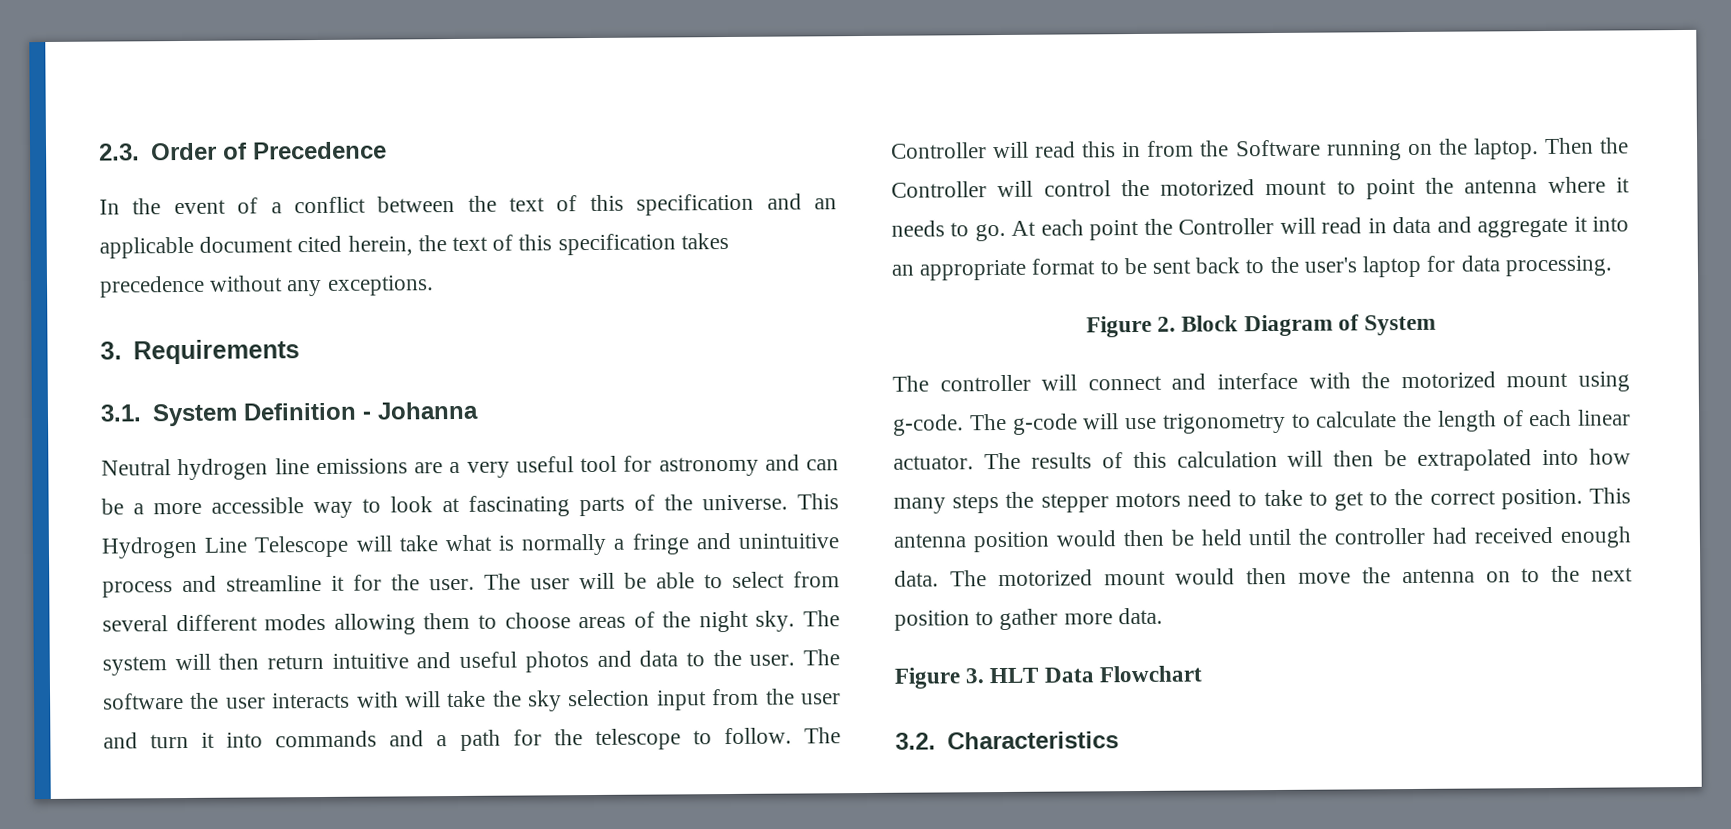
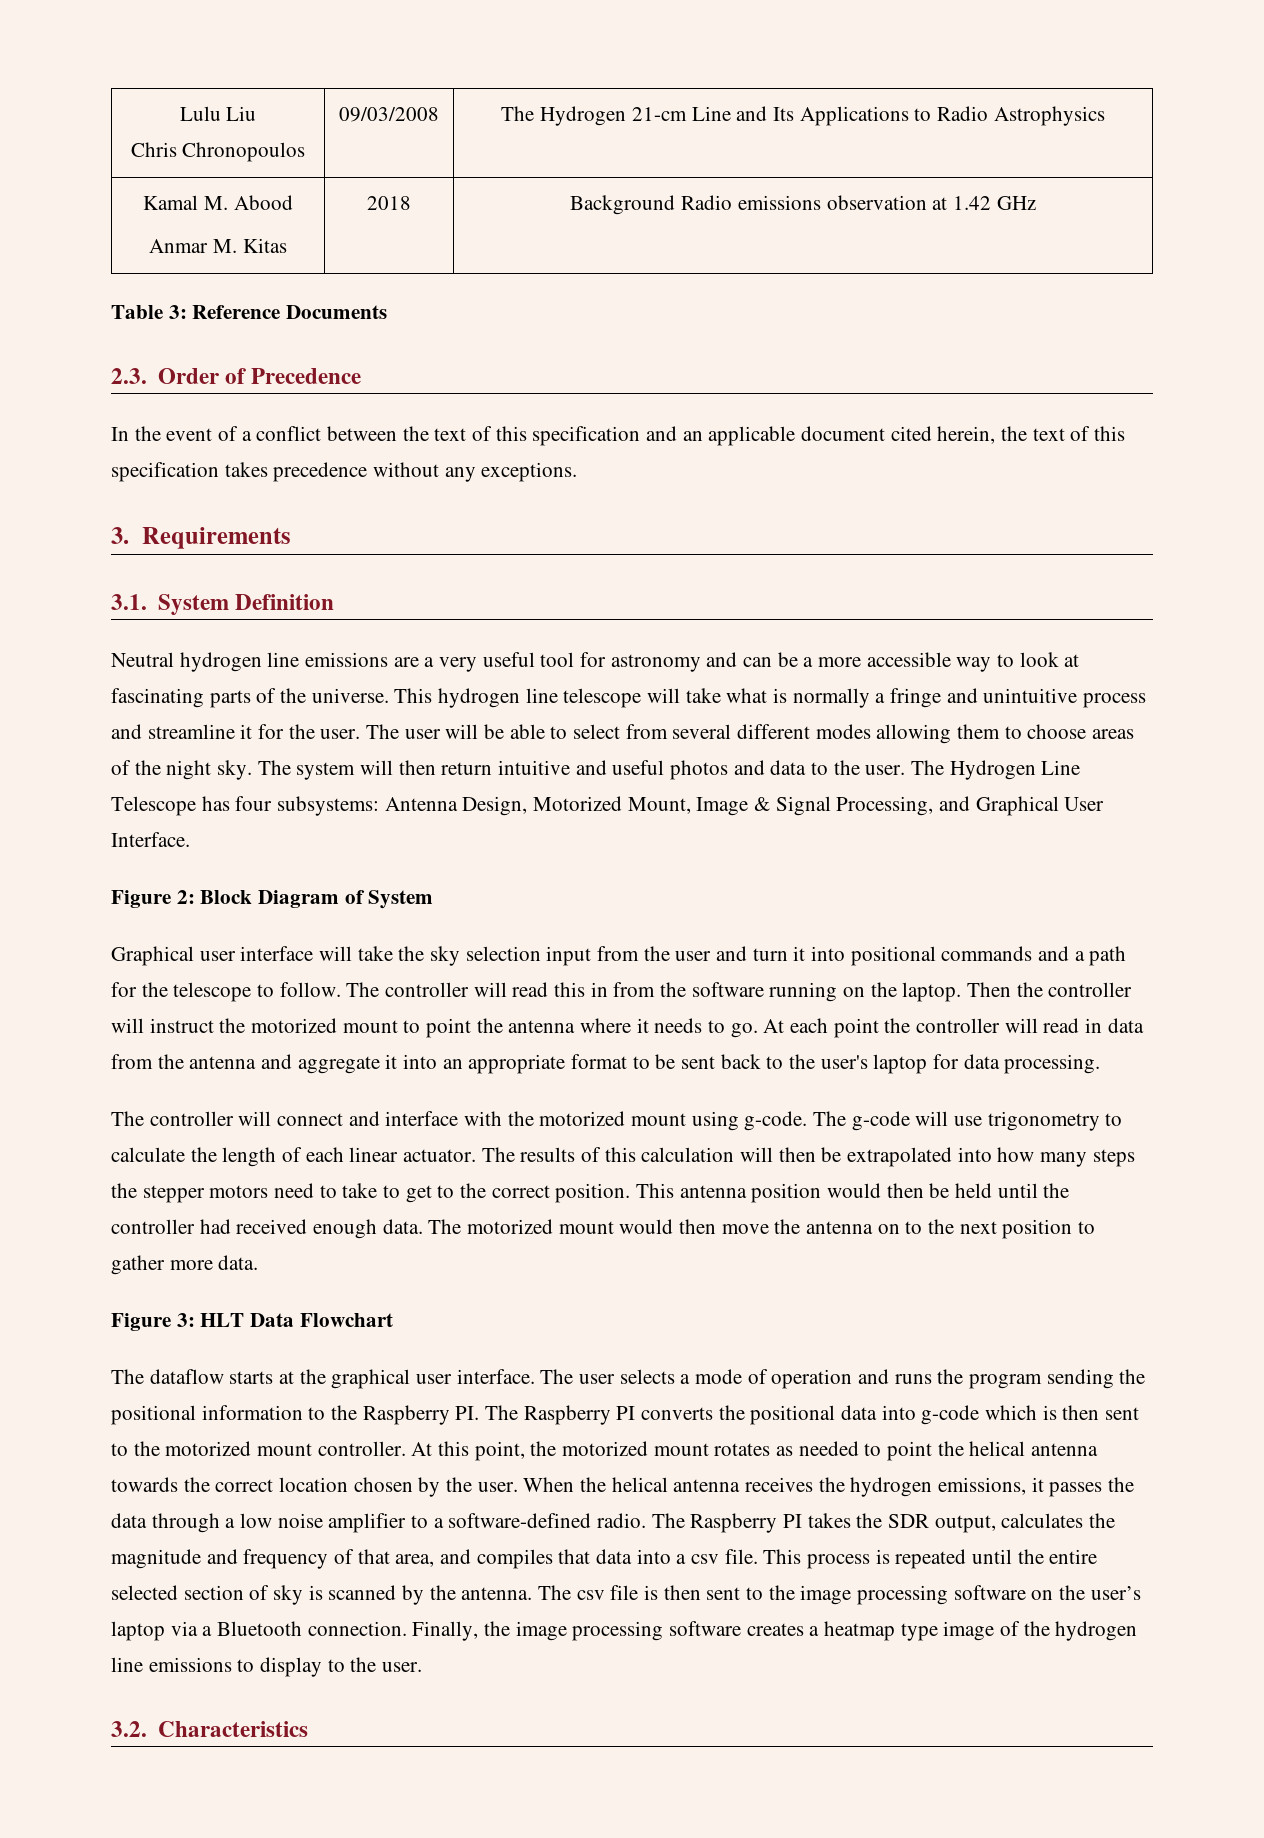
+ Lulu Liu
+ Chris Chronopoulos | 09/03/2008 | The Hydrogen 21-cm Line and Its Applications to Radio Astrophysics
+ Kamal M. Abood
+ Anmar M. Kitas | 2018 | Background Radio emissions observation at 1.42 GHz
+ Table 3: Reference Documents
- 3.1. System Definition - Johanna
+ 3.1. System Definition
- This Hydrogen Line Telescope will take what is normally a fringe and unintuitive process and streamline it for the user.
+ This hydrogen line telescope will take what is normally a fringe and unintuitive process and streamline it for the user.
- The software the user interacts with will take the sky selection input from the user and turn it into commands and a path for the telescope to follow.
+ The Hydrogen Line Telescope has four subsystems: Antenna Design, Motorized Mount, Image & Signal Processing, and Graphical User Interface.
+ Figure 2: Block Diagram of System
+ Graphical user interface will take the sky selection input from the user and turn it into positional commands and a path for the telescope to follow.
- The Controller will read this in from the Software running on the laptop.
+ The controller will read this in from the software running on the laptop.
- Then the Controller will control the motorized mount to point the antenna where it needs to go.
+ Then the controller will instruct the motorized mount to point the antenna where it needs to go.
- At each point the Controller will read in data and aggregate it into an appropriate format to be sent back to the user's laptop for data processing.
+ At each point the controller will read in data from the antenna and aggregate it into an appropriate format to be sent back to the user's laptop for data processing.
- Figure 2. Block Diagram of System
- Figure 3. HLT Data Flowchart
+ Figure 3: HLT Data Flowchart
+ The dataflow starts at the graphical user interface. The user selects a mode of operation and runs the program sending the positional information to the Raspberry PI. The Raspberry PI converts the positional data into g-code which is then sent to the motorized mount controller. At this point, the motorized mount rotates as needed to point the helical antenna towards the correct location chosen by the user. When the helical antenna receives the hydrogen emissions, it passes the data through a low noise amplifier to a software-defined radio. The Raspberry PI takes the SDR output, calculates the magnitude and frequency of that area, and compiles that data into a csv file. This process is repeated until the entire selected section of sky is scanned by the antenna. The csv file is then sent to the image processing software on the user’s laptop via a Bluetooth connection. Finally, the image processing software creates a heatmap type image of the hydrogen line emissions to display to the user.

